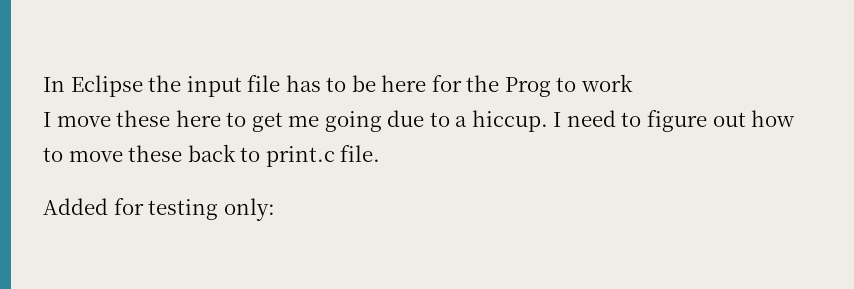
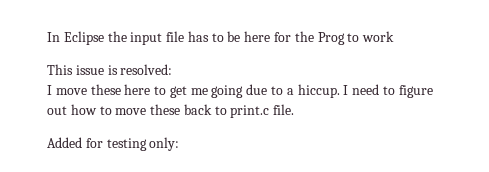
+ This issue is resolved:

